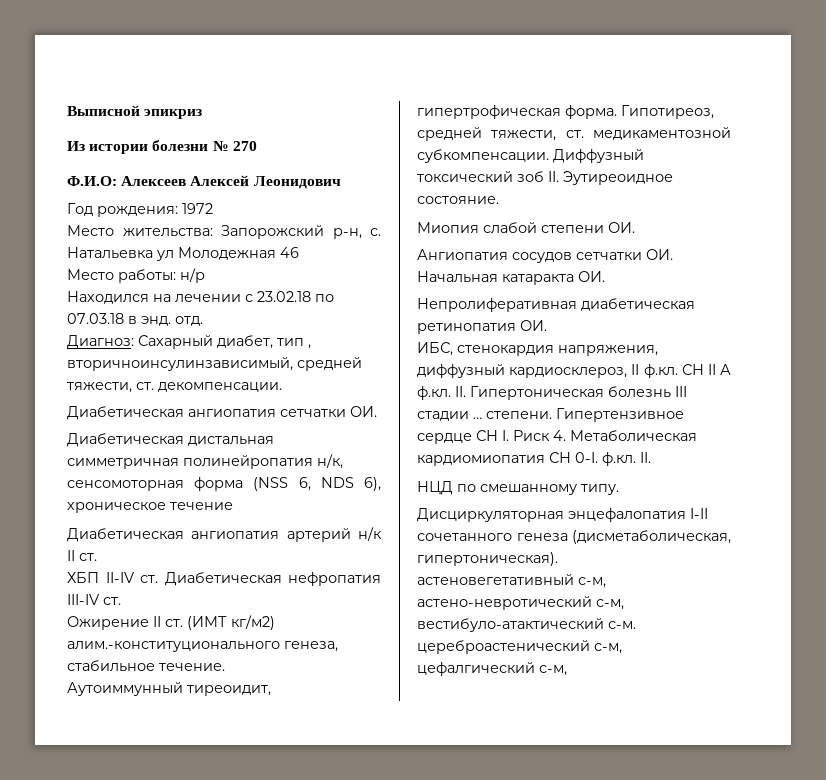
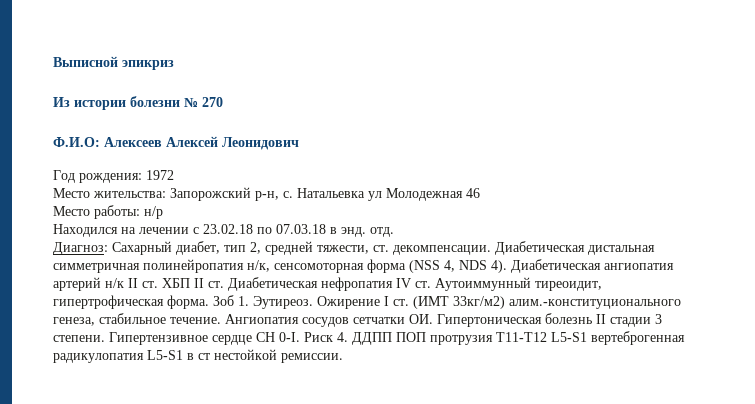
- Диагноз: Сахарный диабет, тип , вторичноинсулинзависимый, средней тяжести, ст. декомпенсации.
- Диабетическая ангиопатия сетчатки ОИ.
- Диабетическая дистальная симметричная полинейропатия н/к, сенсомоторная форма (NSS 6, NDS 6), хроническое течение
- Диабетическая ангиопатия артерий н/к II ст.
- ХБП II-IV ст. Диабетическая нефропатия III-IV ст.
- Ожирение II ст. (ИМТ кг/м2) алим.-конституционального генеза, стабильное течение.
- Аутоиммунный тиреоидит, гипертрофическая форма. Гипотиреоз, средней тяжести, ст. медикаментозной субкомпенсации. Диффузный токсический зоб II. Эутиреоидное состояние.
- Миопия слабой степени ОИ.
- Ангиопатия сосудов сетчатки ОИ. Начальная катаракта ОИ.
- Непролиферативная диабетическая ретинопатия ОИ.
- ИБС, стенокардия напряжения, диффузный кардиосклероз, II ф.кл. СН II А ф.кл. II. Гипертоническая болезнь III стадии … степени.
+ Диагноз: Сахарный диабет, тип 2, средней тяжести, ст. декомпенсации. Диабетическая дистальная симметричная полинейропатия н/к, сенсомоторная форма (NSS 4, NDS 4). Диабетическая ангиопатия артерий н/к II ст. ХБП II ст. Диабетическая нефропатия IV ст. Аутоиммунный тиреоидит, гипертрофическая форма. Зоб 1. Эутиреоз. Ожирение I ст. (ИМТ 33кг/м2) алим.-конституционального генеза, стабильное течение. Ангиопатия сосудов сетчатки ОИ. Гипертоническая болезнь II стадии 3 степени.
- Гипертензивное сердце СН I. Риск 4. Метаболическая кардиомиопатия СН 0-I. ф.кл. II.
- НЦД по смешанному типу.
- Дисциркуляторная энцефалопатия I-II сочетанного генеза (дисметаболическая, гипертоническая).
- астеновегетативный с-м, астено-невротический с-м, вестибуло-атактический с-м. цереброастенический с-м, цефалгический с-м,
+ Гипертензивное сердце СН 0-I. Риск 4. ДДПП ПОП протрузия Т11-Т12 L5-S1 вертеброгенная радикулопатия L5-S1 в ст нестойкой ремиссии.

